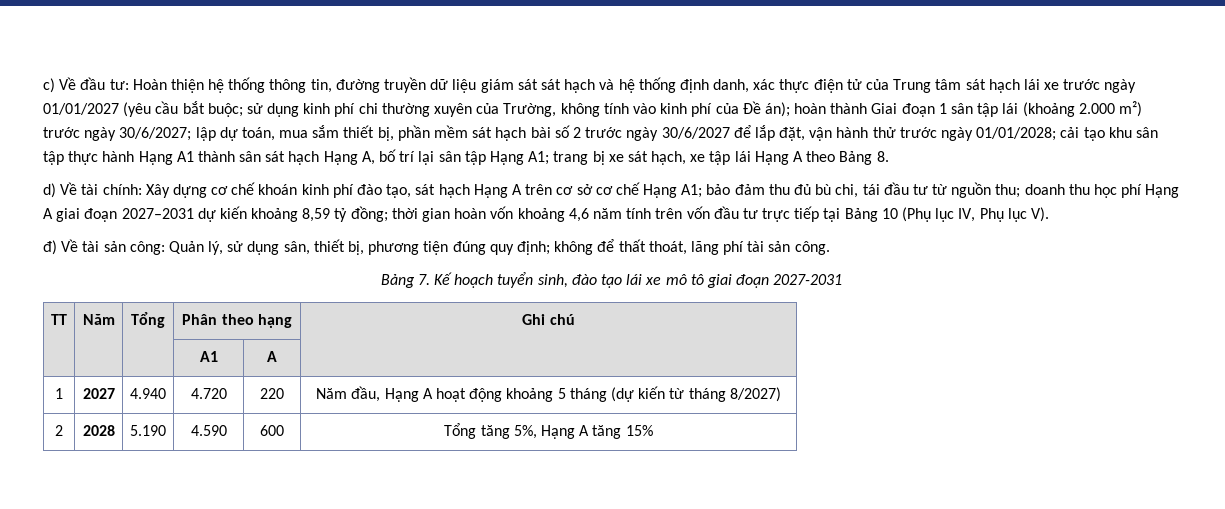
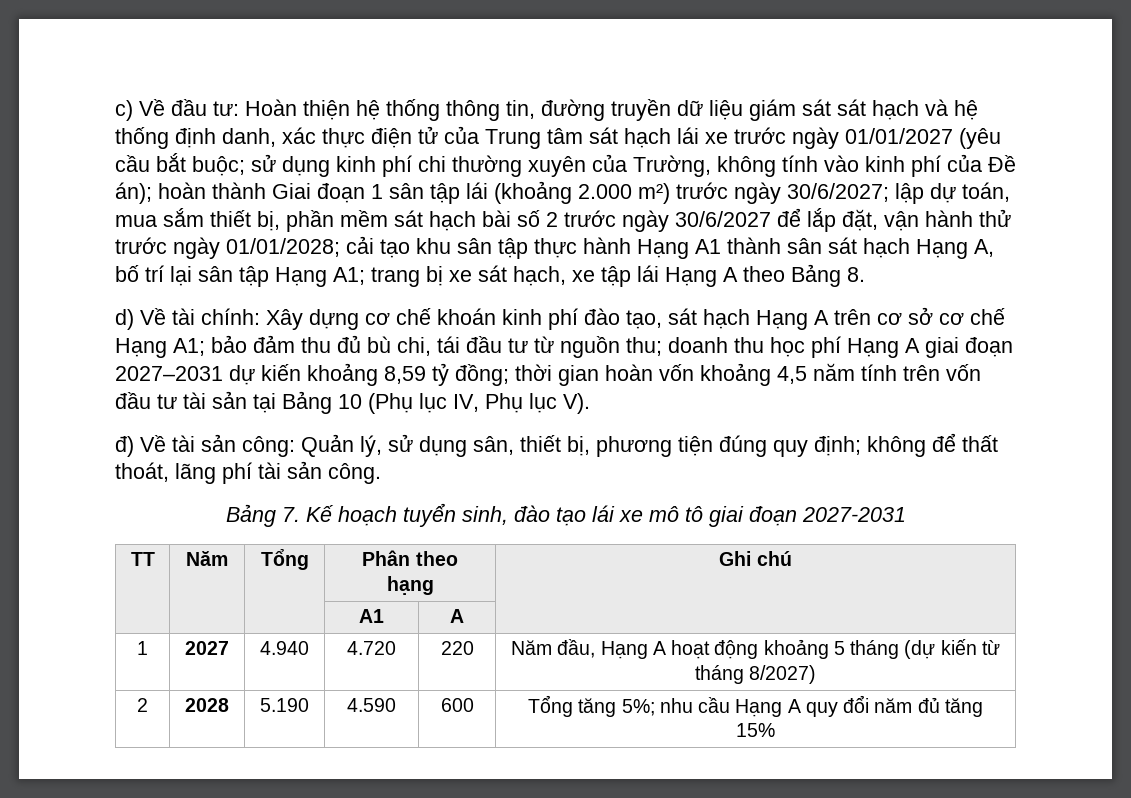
- thời gian hoàn vốn khoảng 4,6 năm tính trên vốn đầu tư trực tiếp tại Bảng 10 (Phụ lục IV, Phụ lục V).
+ thời gian hoàn vốn khoảng 4,5 năm tính trên vốn đầu tư tài sản tại Bảng 10 (Phụ lục IV, Phụ lục V).
- 2 | 2028 | 5.190 | 4.590 | 600 | Tổng tăng 5%, Hạng A tăng 15%
+ 2 | 2028 | 5.190 | 4.590 | 600 | Tổng tăng 5%; nhu cầu Hạng A quy đổi năm đủ tăng 15%

